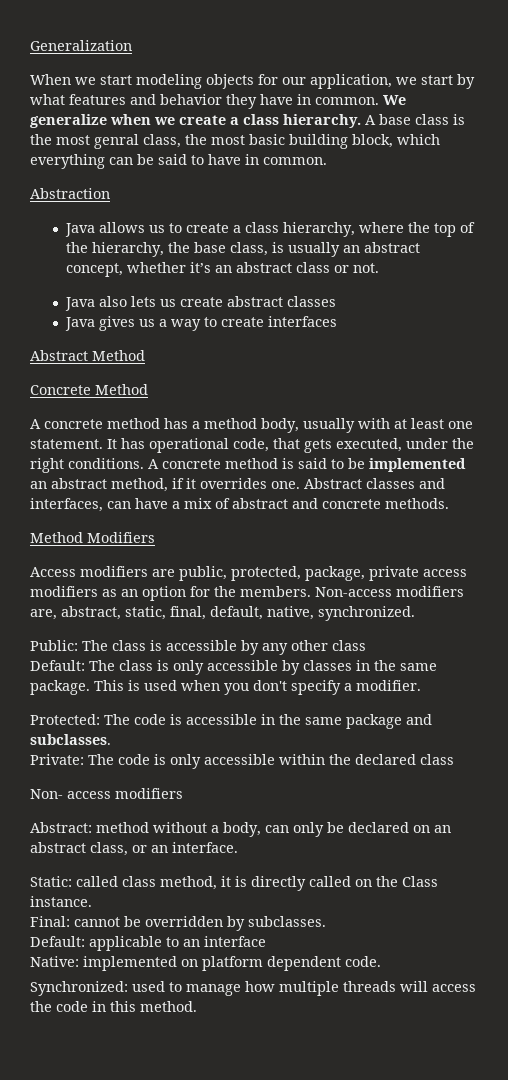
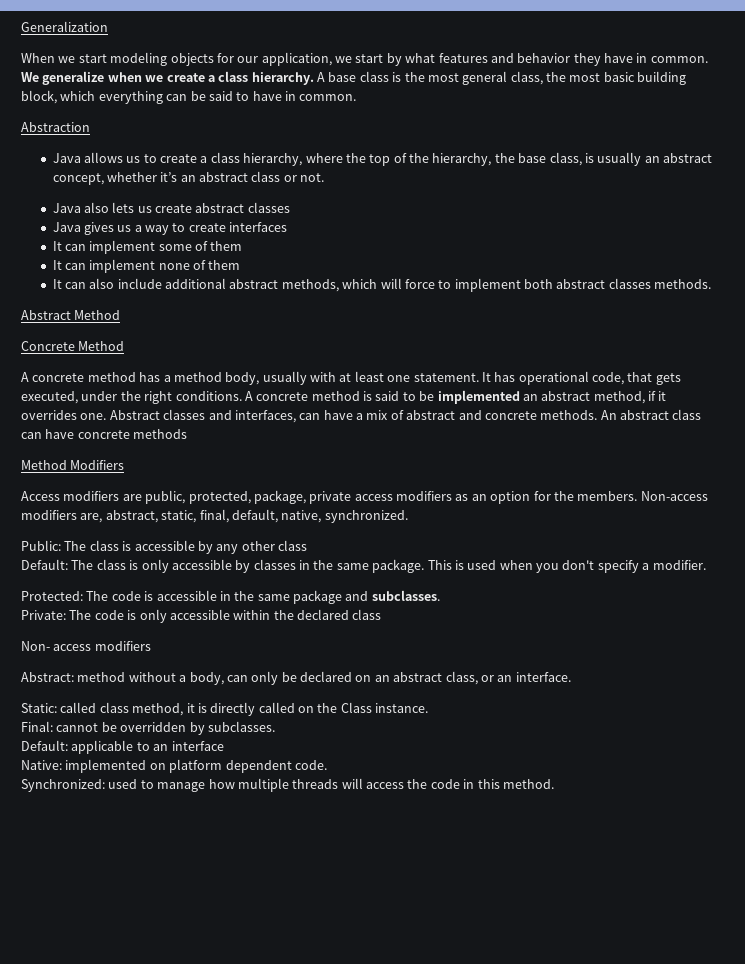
- A base class is the most genral class, the most basic building block, which everything can be said to have in common.
+ A base class is the most general class, the most basic building block, which everything can be said to have in common.
+ It can implement some of them
+ It can implement none of them
+ It can also include additional abstract methods, which will force to implement both abstract classes methods.
+ An abstract class can have concrete methods

